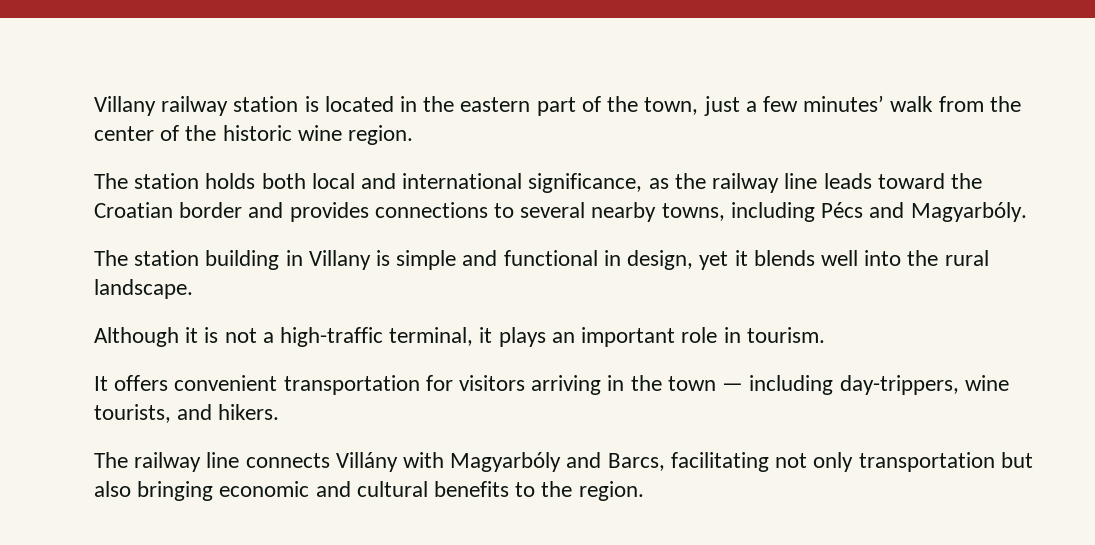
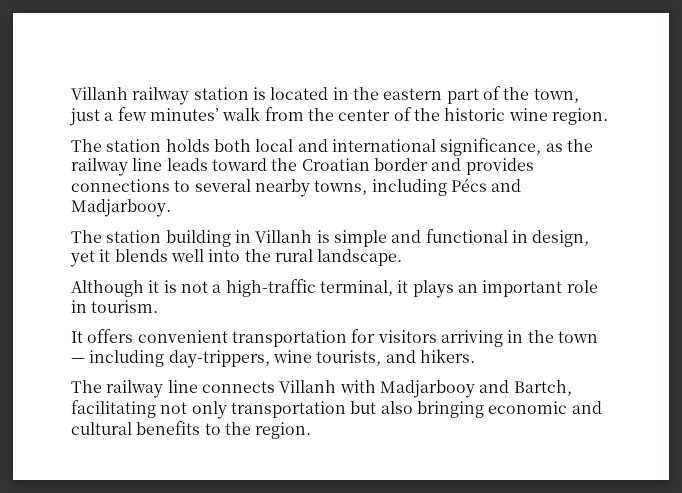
- Villany railway station is located in the eastern part of the town, just a few minutes’ walk from the center of the historic wine region.
+ Villanh railway station is located in the eastern part of the town, just a few minutes’ walk from the center of the historic wine region.
- The station holds both local and international significance, as the railway line leads toward the Croatian border and provides connections to several nearby towns, including Pécs and Magyarbóly.
+ The station holds both local and international significance, as the railway line leads toward the Croatian border and provides connections to several nearby towns, including Pécs and Madjarbooy.
- The station building in Villany is simple and functional in design, yet it blends well into the rural landscape.
+ The station building in Villanh is simple and functional in design, yet it blends well into the rural landscape.
- The railway line connects Villány with Magyarbóly and Barcs, facilitating not only transportation but also bringing economic and cultural benefits to the region.
+ The railway line connects Villanh with Madjarbooy and Bartch, facilitating not only transportation but also bringing economic and cultural benefits to the region.

